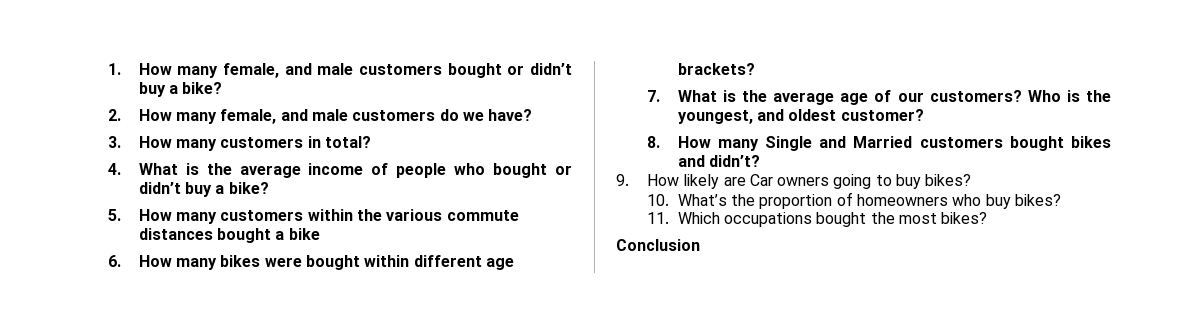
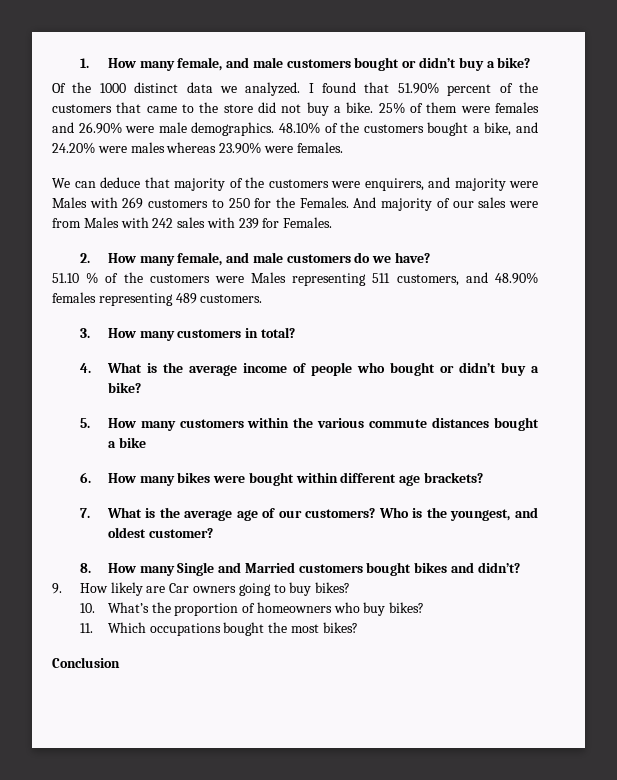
+ Of the 1000 distinct data we analyzed. I found that 51.90% percent of the customers that came to the store did not buy a bike. 25% of them were females and 26.90% were male demographics. 48.10% of the customers bought a bike, and 24.20% were males whereas 23.90% were females.
+ We can deduce that majority of the customers were enquirers, and majority were Males with 269 customers to 250 for the Females. And majority of our sales were from Males with 242 sales with 239 for Females.
+ 51.10 % of the customers were Males representing 511 customers, and 48.90% females representing 489 customers.

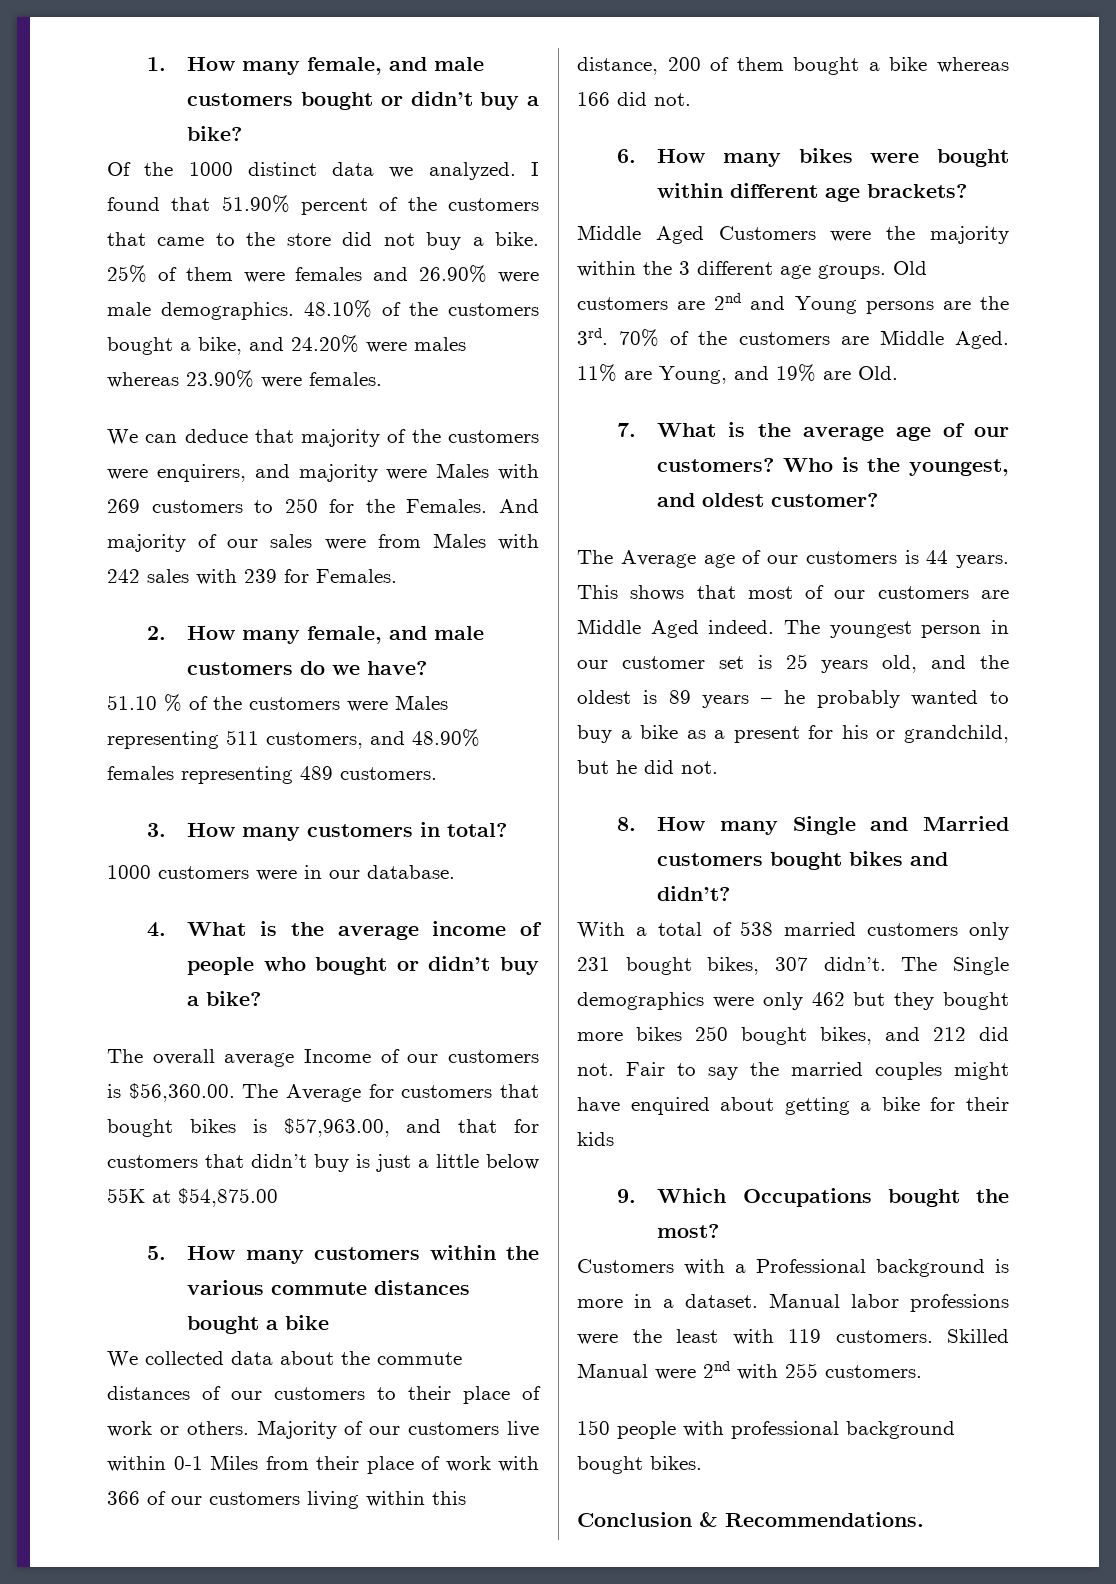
+ 1000 customers were in our database.
+ The overall average Income of our customers is $56,360.00. The Average for customers that bought bikes is $57,963.00, and that for customers that didn’t buy is just a little below 55K at $54,875.00
+ We collected data about the commute distances of our customers to their place of work or others. Majority of our customers live within 0-1 Miles from their place of work with 366 of our customers living within this distance, 200 of them bought a bike whereas 166 did not.
+ Middle Aged Customers were the majority within the 3 different age groups. Old customers are 2nd and Young persons are the 3rd. 70% of the customers are Middle Aged. 11% are Young, and 19% are Old.
+ The Average age of our customers is 44 years. This shows that most of our customers are Middle Aged indeed. The youngest person in our customer set is 25 years old, and the oldest is 89 years – he probably wanted to buy a bike as a present for his or grandchild, but he did not.
- 9. How likely are Car owners going to buy bikes?
- 10. What’s the proportion of homeowners who buy bikes?
- 11. Which occupations bought the most bikes?
+ With a total of 538 married customers only 231 bought bikes, 307 didn’t. The Single demographics were only 462 but they bought more bikes 250 bought bikes, and 212 did not. Fair to say the married couples might have enquired about getting a bike for their kids
+ 9. Which Occupations bought the most?
+ Customers with a Professional background is more in a dataset. Manual labor professions were the least with 119 customers. Skilled Manual were 2nd with 255 customers.
+ 150 people with professional background bought bikes.
- Conclusion
+ Conclusion & Recommendations.

